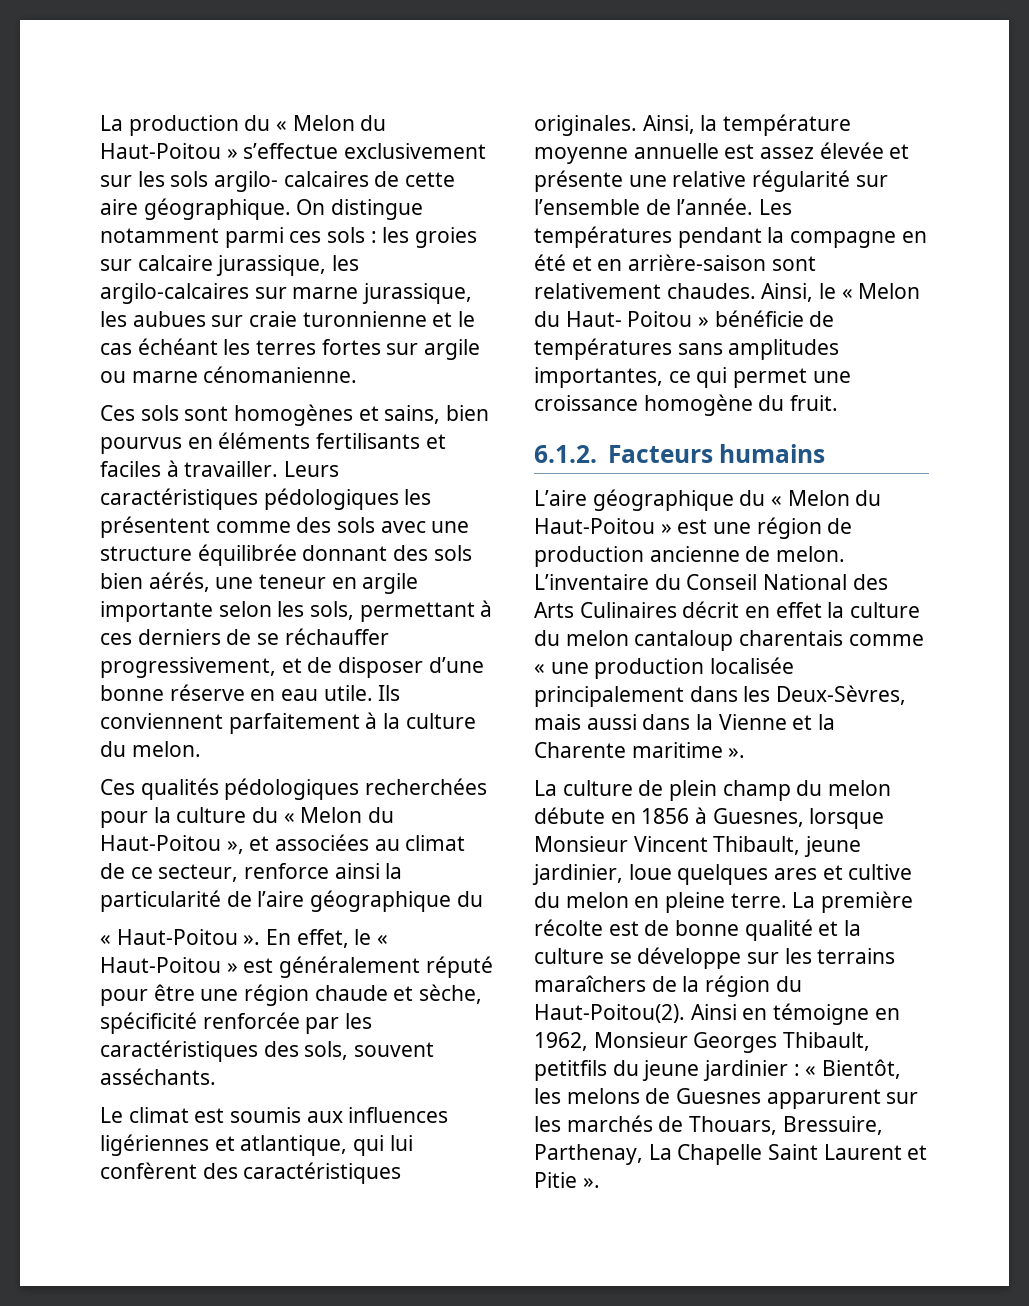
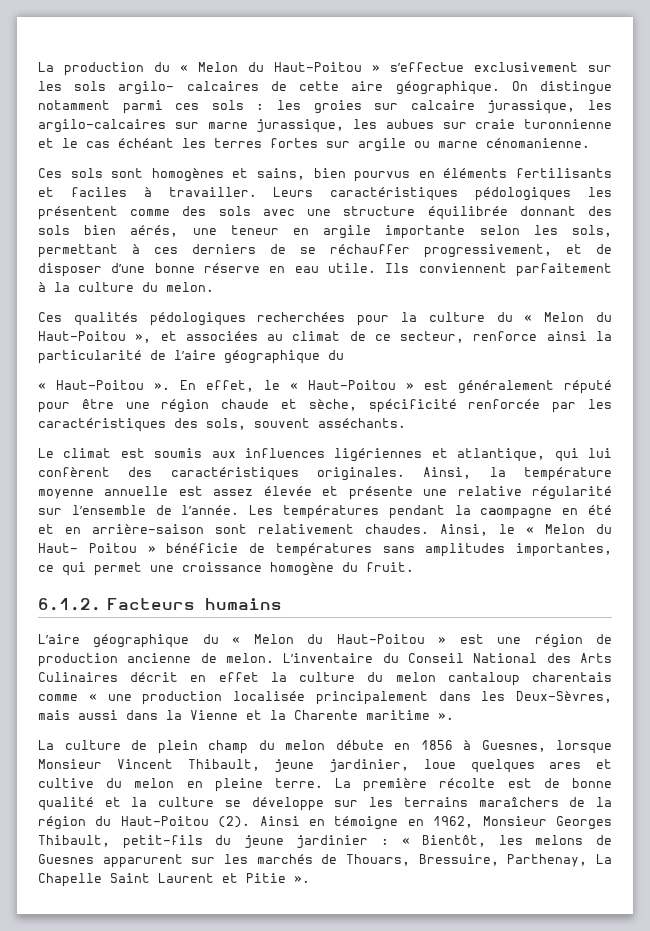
- Les températures pendant la compagne en été et en arrière-saison sont relativement chaudes.
+ Les températures pendant la caompagne en été et en arrière-saison sont relativement chaudes.
- La première récolte est de bonne qualité et la culture se développe sur les terrains maraîchers de la région du Haut-Poitou(2).
+ La première récolte est de bonne qualité et la culture se développe sur les terrains maraîchers de la région du Haut-Poitou (2).
- Ainsi en témoigne en 1962, Monsieur Georges Thibault, petitfils du jeune jardinier : « Bientôt, les melons de Guesnes apparurent sur les marchés de Thouars, Bressuire, Parthenay, La Chapelle Saint Laurent et Pitie ».
+ Ainsi en témoigne en 1962, Monsieur Georges Thibault, petit-fils du jeune jardinier : « Bientôt, les melons de Guesnes apparurent sur les marchés de Thouars, Bressuire, Parthenay, La Chapelle Saint Laurent et Pitie ».

